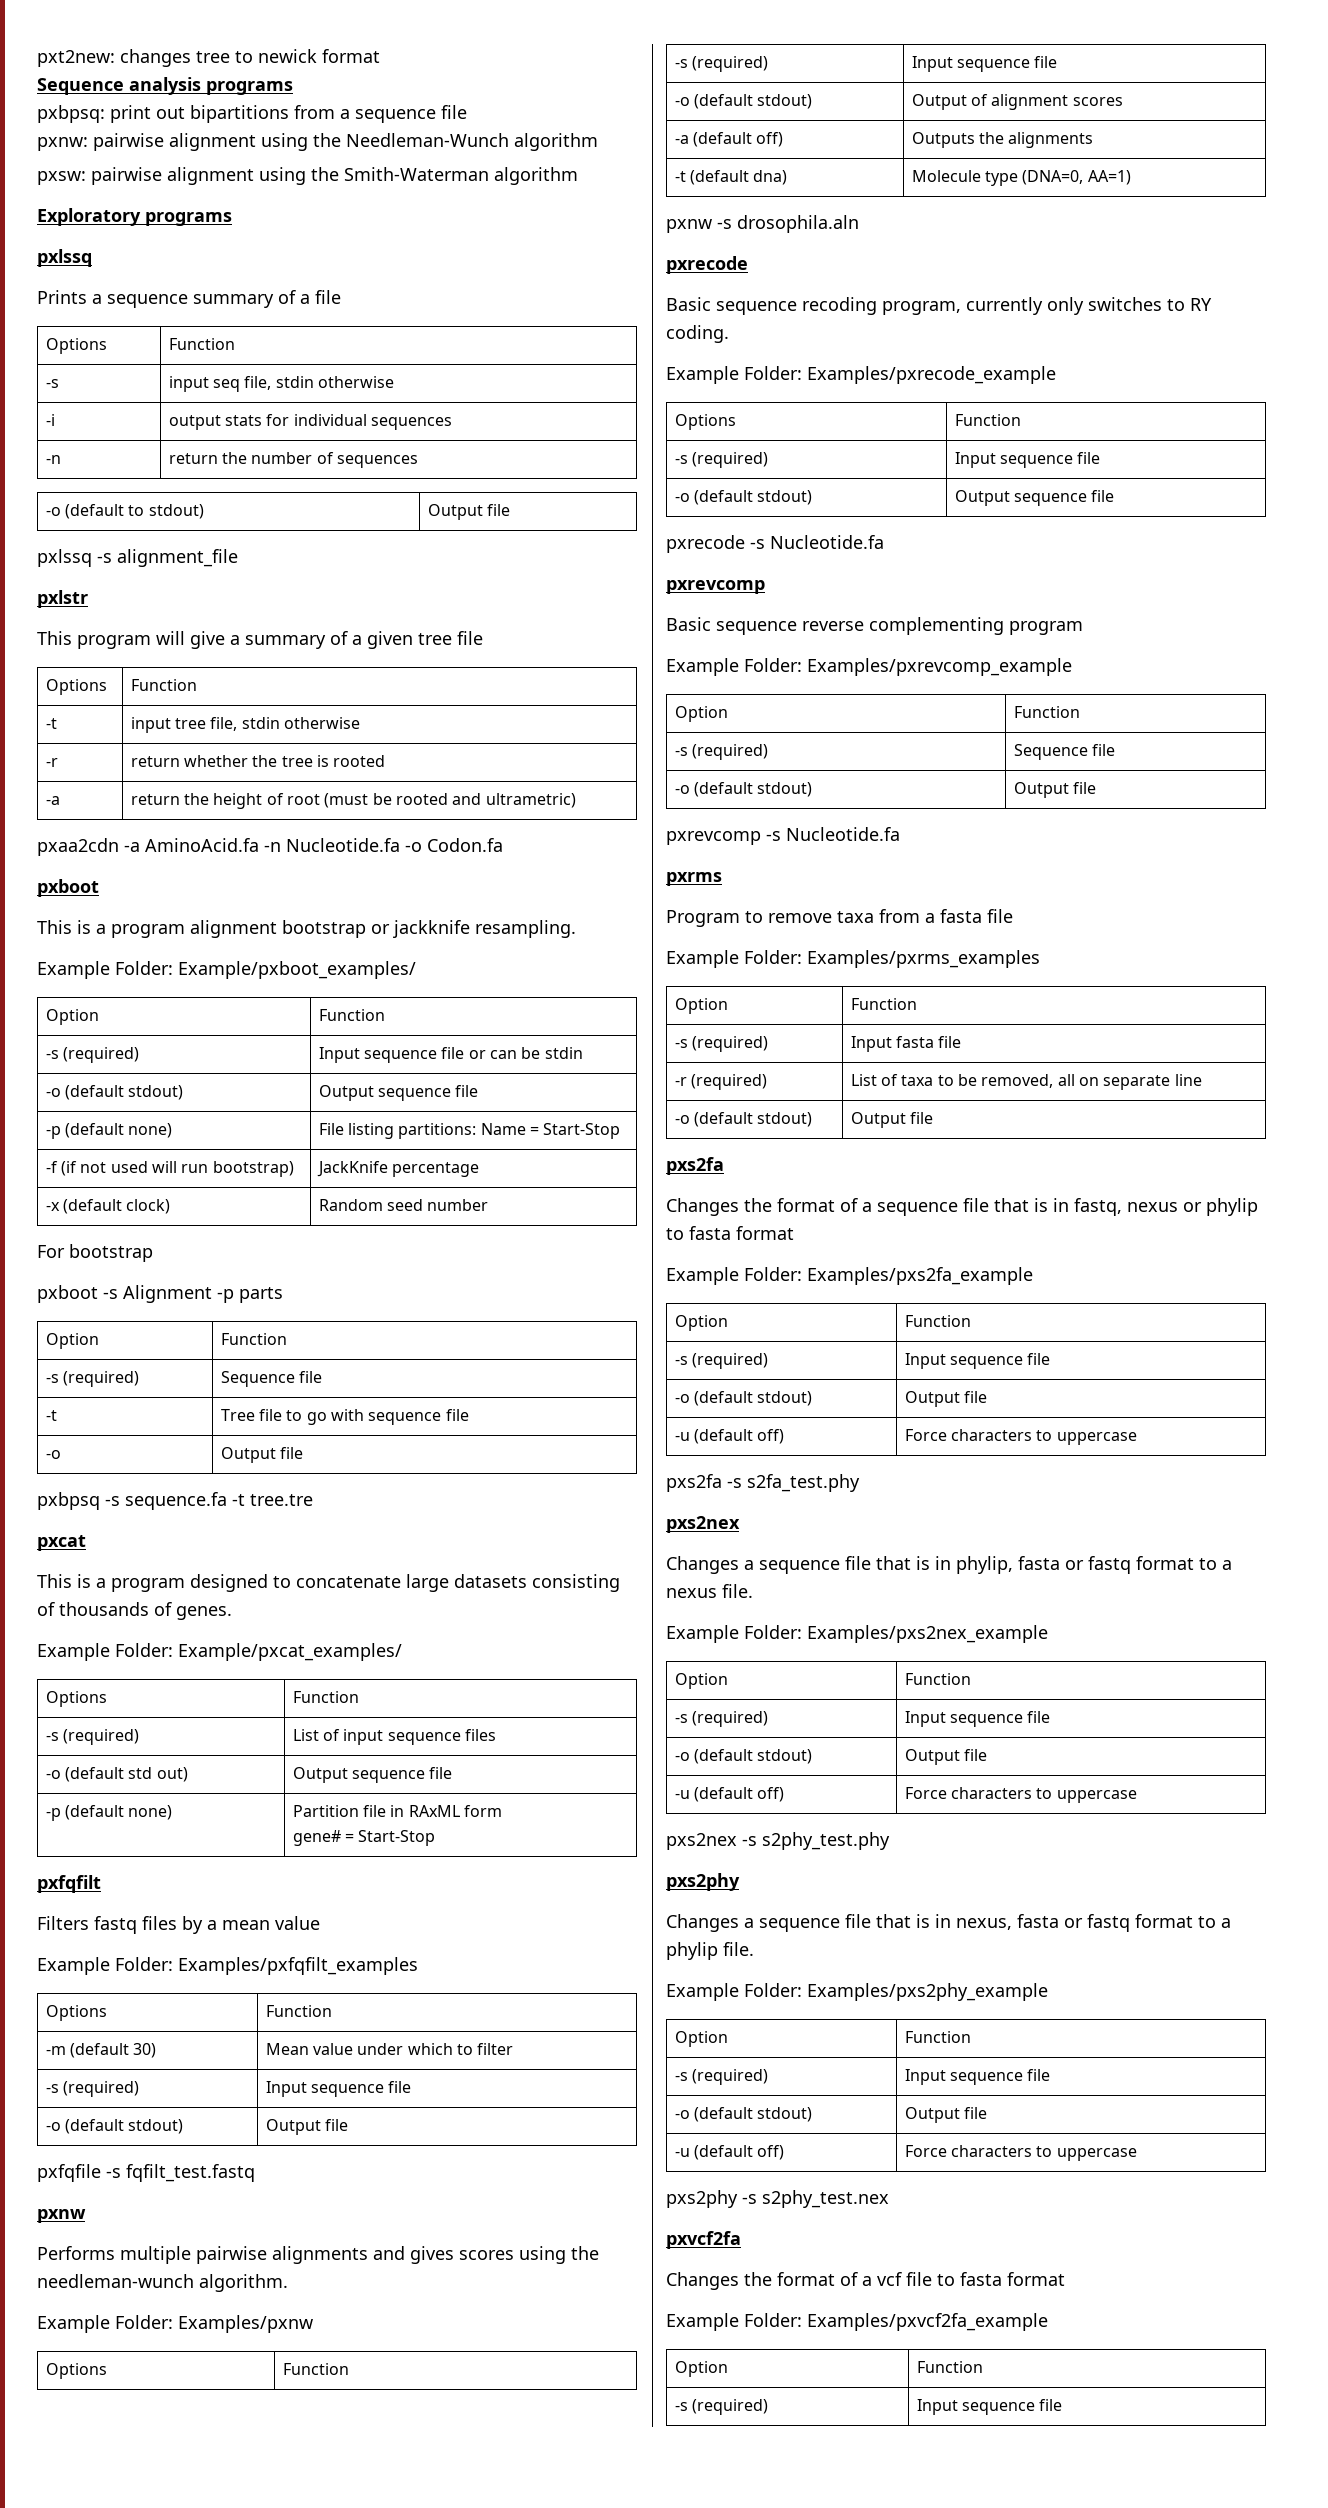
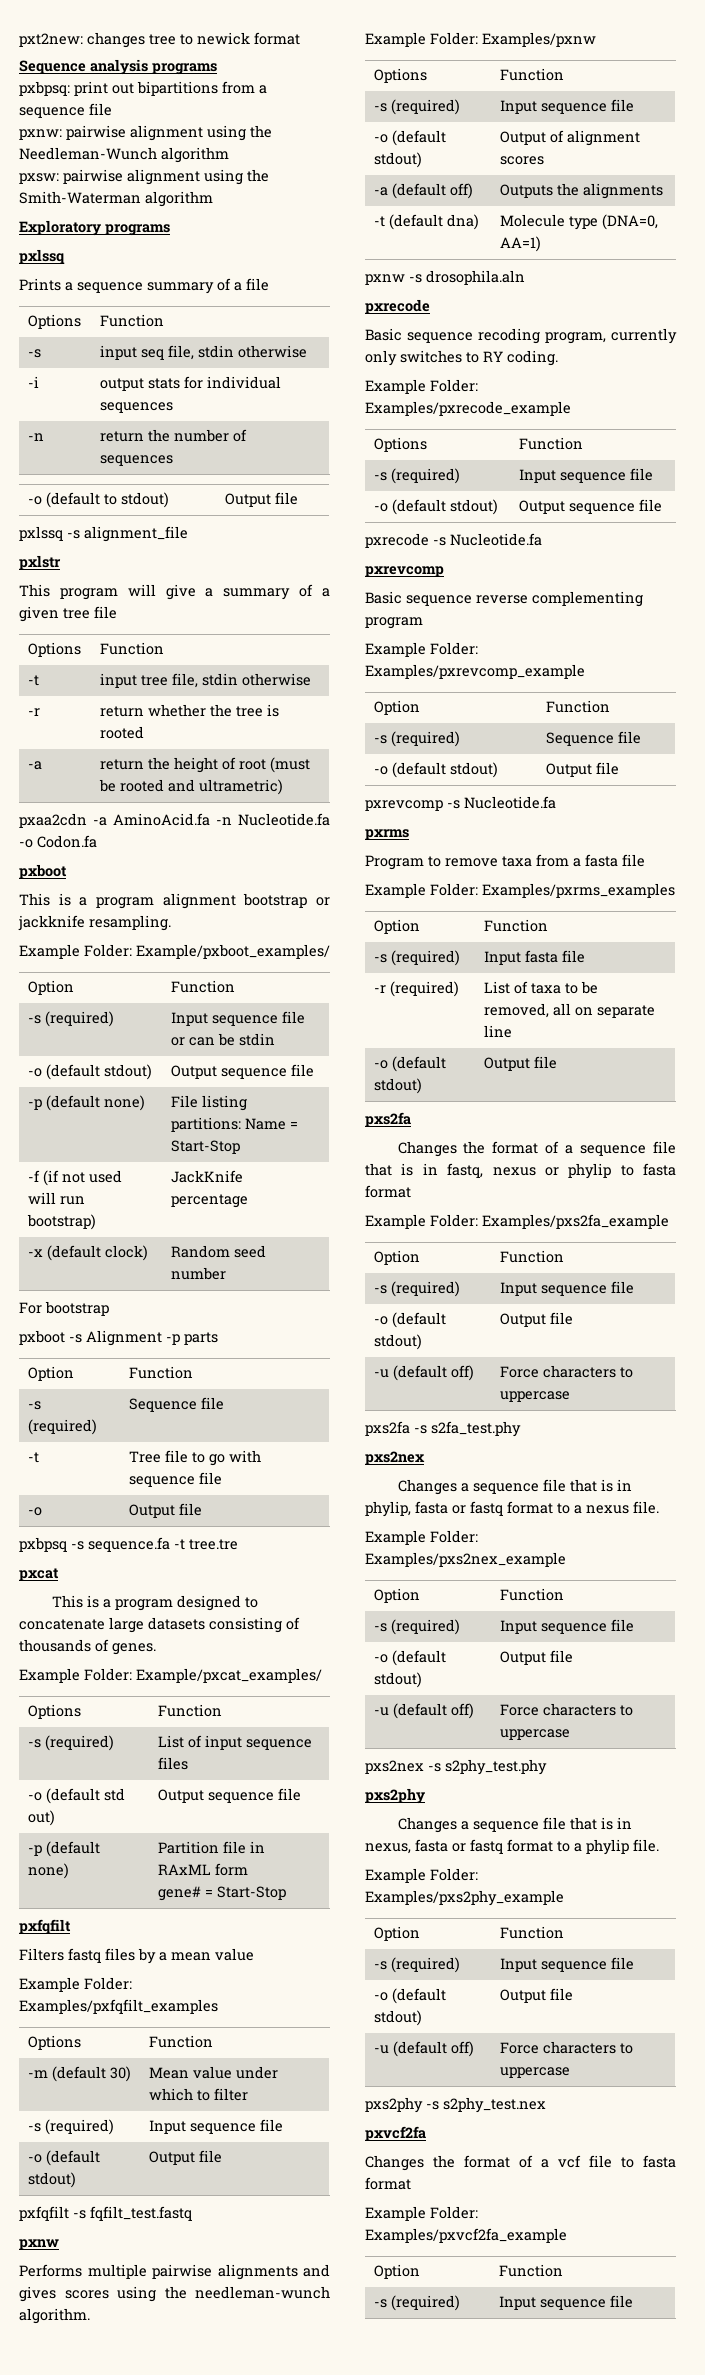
- pxfqfile -s fqfilt_test.fastq
+ pxfqfilt -s fqfilt_test.fastq

